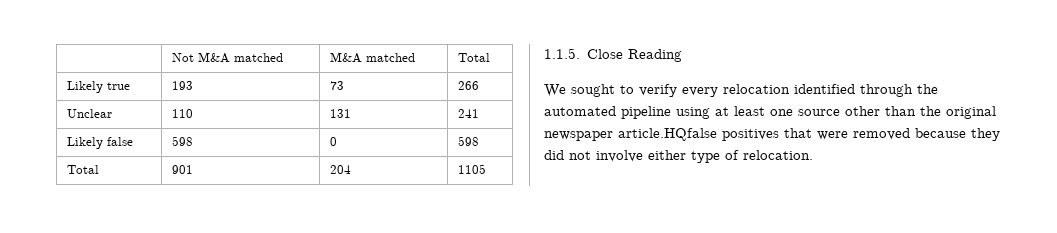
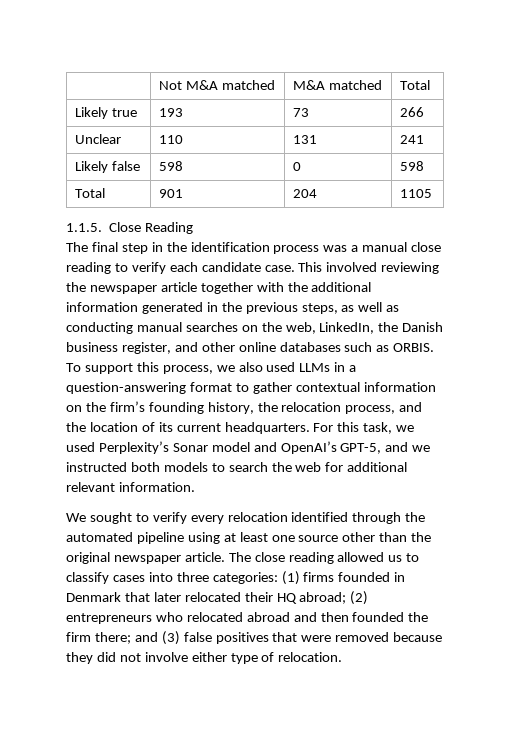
+ The final step in the identification process was a manual close reading to verify each candidate case. This involved reviewing the newspaper article together with the additional information generated in the previous steps, as well as conducting manual searches on the web, LinkedIn, the Danish business register, and other online databases such as ORBIS. To support this process, we also used LLMs in a question-answering format to gather contextual information on the firm’s founding history, the relocation process, and the location of its current headquarters. For this task, we used Perplexity’s Sonar model and OpenAI’s GPT-5, and we instructed both models to search the web for additional relevant information.
- We sought to verify every relocation identified through the automated pipeline using at least one source other than the original newspaper article.HQfalse positives that were removed because they did not involve either type of relocation.
+ We sought to verify every relocation identified through the automated pipeline using at least one source other than the original newspaper article. The close reading allowed us to classify cases into three categories: (1) firms founded in Denmark that later relocated their HQ abroad; (2) entrepreneurs who relocated abroad and then founded the firm there; and (3) false positives that were removed because they did not involve either type of relocation.

